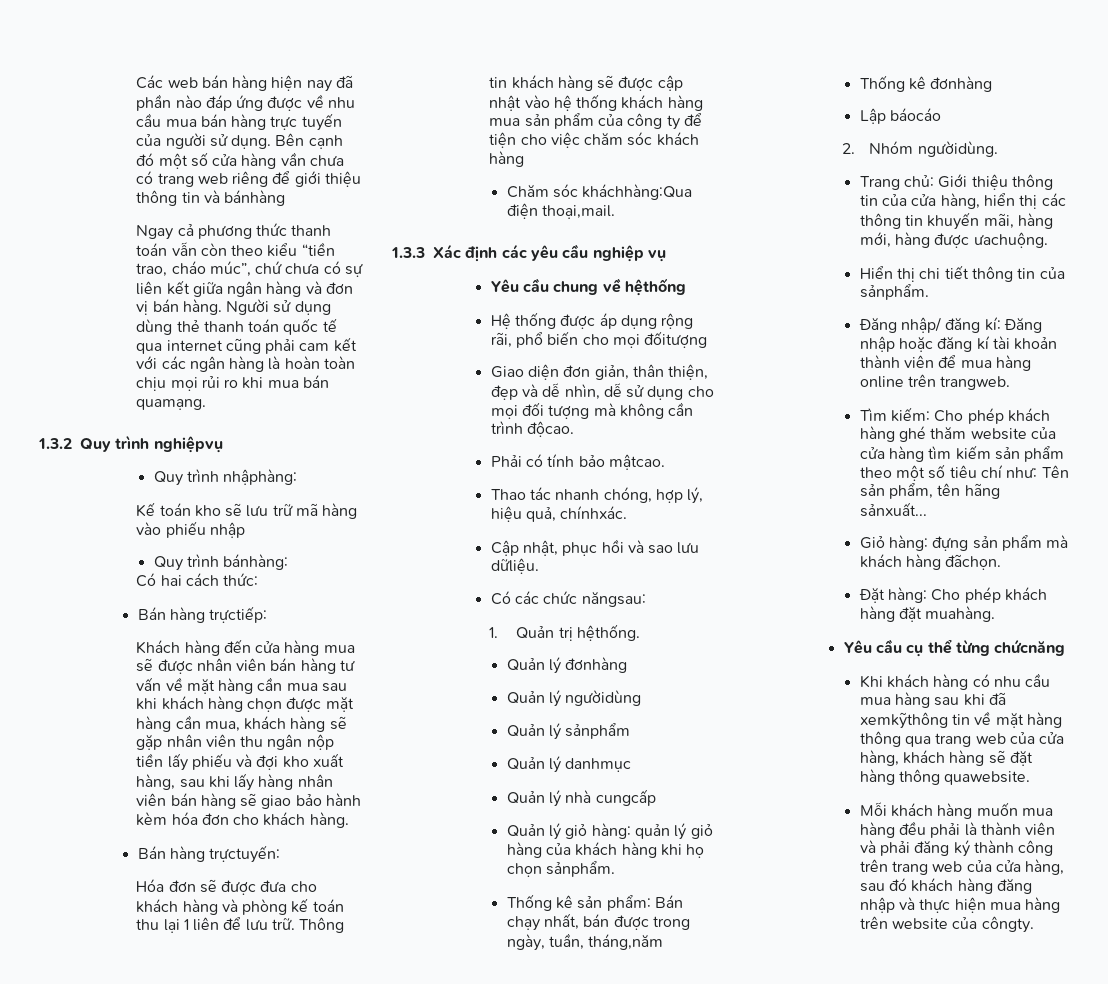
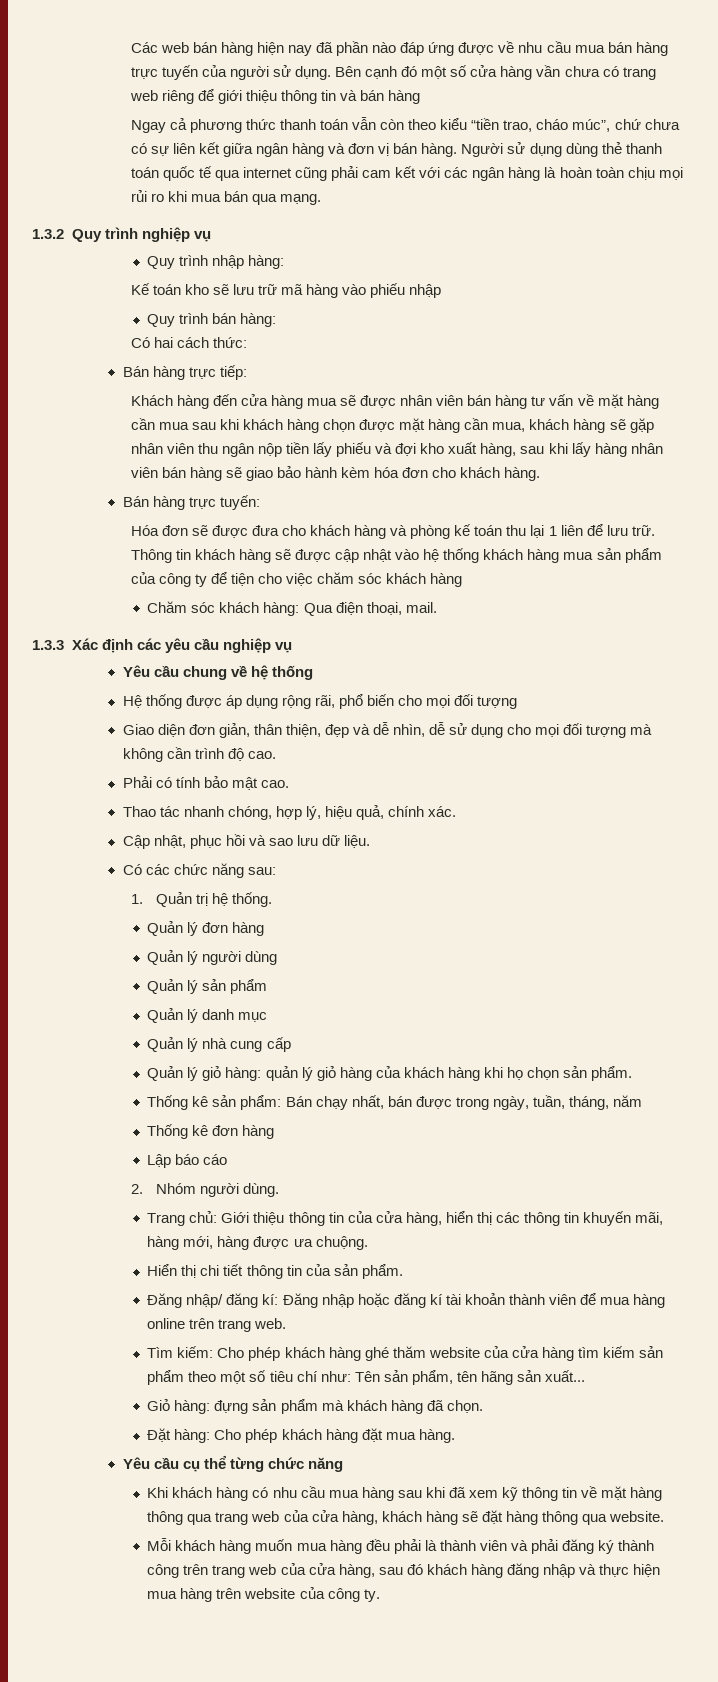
- Bên cạnh đó một số cửa hàng vần chưa có trang web riêng để giới thiệu thông tin và bánhàng
+ Bên cạnh đó một số cửa hàng vần chưa có trang web riêng để giới thiệu thông tin và bán hàng
- Người sử dụng dùng thẻ thanh toán quốc tế qua internet cũng phải cam kết với các ngân hàng là hoàn toàn chịu mọi rủi ro khi mua bán quamạng.
+ Người sử dụng dùng thẻ thanh toán quốc tế qua internet cũng phải cam kết với các ngân hàng là hoàn toàn chịu mọi rủi ro khi mua bán qua mạng.
- 1.3.2 Quy trình nghiệpvụ
- Quy trình nhậphàng:
+ 1.3.2 Quy trình nghiệp vụ
+ Quy trình nhập hàng:
- Quy trình bánhàng:
+ Quy trình bán hàng:
- Bán hàng trựctiếp:
+ Bán hàng trực tiếp:
- Bán hàng trựctuyến:
+ Bán hàng trực tuyến:
- Chăm sóc kháchhàng:Qua điện thoại,mail.
+ Chăm sóc khách hàng: Qua điện thoại, mail.
- Yêu cầu chung về hệthống
+ Yêu cầu chung về hệ thống
- Hệ thống được áp dụng rộng rãi, phổ biến cho mọi đốitượng
+ Hệ thống được áp dụng rộng rãi, phổ biến cho mọi đối tượng
- Giao diện đơn giản, thân thiện, đẹp và dễ nhìn, dễ sử dụng cho mọi đối tượng mà không cần trình độcao.
+ Giao diện đơn giản, thân thiện, đẹp và dễ nhìn, dễ sử dụng cho mọi đối tượng mà không cần trình độ cao.
- Phải có tính bảo mậtcao.
+ Phải có tính bảo mật cao.
- Thao tác nhanh chóng, hợp lý, hiệu quả, chínhxác.
+ Thao tác nhanh chóng, hợp lý, hiệu quả, chính xác.
- Cập nhật, phục hồi và sao lưu dữliệu.
+ Cập nhật, phục hồi và sao lưu dữ liệu.
- Có các chức năngsau:
+ Có các chức năng sau:
- 1. Quản trị hệthống.
- Quản lý đơnhàng
- Quản lý ngườidùng
- Quản lý sảnphẩm
- Quản lý danhmục
+ 1. Quản trị hệ thống.
+ Quản lý đơn hàng
+ Quản lý người dùng
+ Quản lý sản phẩm
+ Quản lý danh mục
- Quản lý nhà cungcấp
+ Quản lý nhà cung cấp
- Quản lý giỏ hàng: quản lý giỏ hàng của khách hàng khi họ chọn sảnphẩm.
+ Quản lý giỏ hàng: quản lý giỏ hàng của khách hàng khi họ chọn sản phẩm.
- Thống kê sản phẩm: Bán chạy nhất, bán được trong ngày, tuần, tháng,năm
- Thống kê đơnhàng
+ Thống kê sản phẩm: Bán chạy nhất, bán được trong ngày, tuần, tháng, năm
+ Thống kê đơn hàng
- Lập báocáo
+ Lập báo cáo
- 2. Nhóm ngườidùng.
+ 2. Nhóm người dùng.
- Trang chủ: Giới thiệu thông tin của cửa hàng, hiển thị các thông tin khuyến mãi, hàng mới, hàng được ưachuộng.
+ Trang chủ: Giới thiệu thông tin của cửa hàng, hiển thị các thông tin khuyến mãi, hàng mới, hàng được ưa chuộng.
- Hiển thị chi tiết thông tin của sảnphẩm.
+ Hiển thị chi tiết thông tin của sản phẩm.
- Đăng nhập/ đăng kí: Đăng nhập hoặc đăng kí tài khoản thành viên để mua hàng online trên trangweb.
+ Đăng nhập/ đăng kí: Đăng nhập hoặc đăng kí tài khoản thành viên để mua hàng online trên trang web.
- Tìm kiếm: Cho phép khách hàng ghé thăm website của cửa hàng tìm kiếm sản phẩm theo một số tiêu chí như: Tên sản phẩm, tên hãng sảnxuất...
+ Tìm kiếm: Cho phép khách hàng ghé thăm website của cửa hàng tìm kiếm sản phẩm theo một số tiêu chí như: Tên sản phẩm, tên hãng sản xuất...
- Giỏ hàng: đựng sản phẩm mà khách hàng đãchọn.
+ Giỏ hàng: đựng sản phẩm mà khách hàng đã chọn.
- Đặt hàng: Cho phép khách hàng đặt muahàng.
+ Đặt hàng: Cho phép khách hàng đặt mua hàng.
- Yêu cầu cụ thể từng chứcnăng
+ Yêu cầu cụ thể từng chức năng
- Khi khách hàng có nhu cầu mua hàng sau khi đã xemkỹthông tin về mặt hàng thông qua trang web của cửa hàng, khách hàng sẽ đặt hàng thông quawebsite.
+ Khi khách hàng có nhu cầu mua hàng sau khi đã xem kỹ thông tin về mặt hàng thông qua trang web của cửa hàng, khách hàng sẽ đặt hàng thông qua website.
- Mỗi khách hàng muốn mua hàng đều phải là thành viên và phải đăng ký thành công trên trang web của cửa hàng, sau đó khách hàng đăng nhập và thực hiện mua hàng trên website của côngty.
+ Mỗi khách hàng muốn mua hàng đều phải là thành viên và phải đăng ký thành công trên trang web của cửa hàng, sau đó khách hàng đăng nhập và thực hiện mua hàng trên website của công ty.

